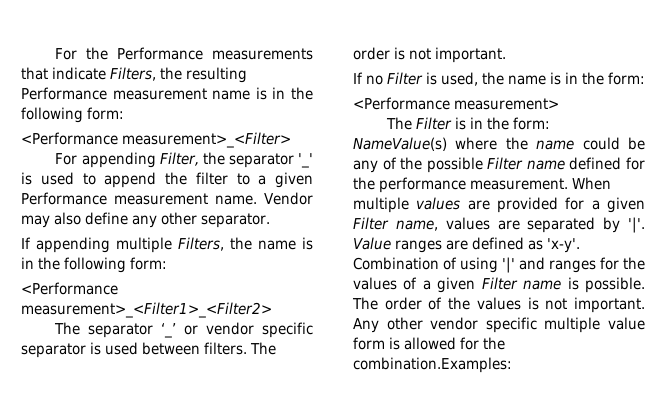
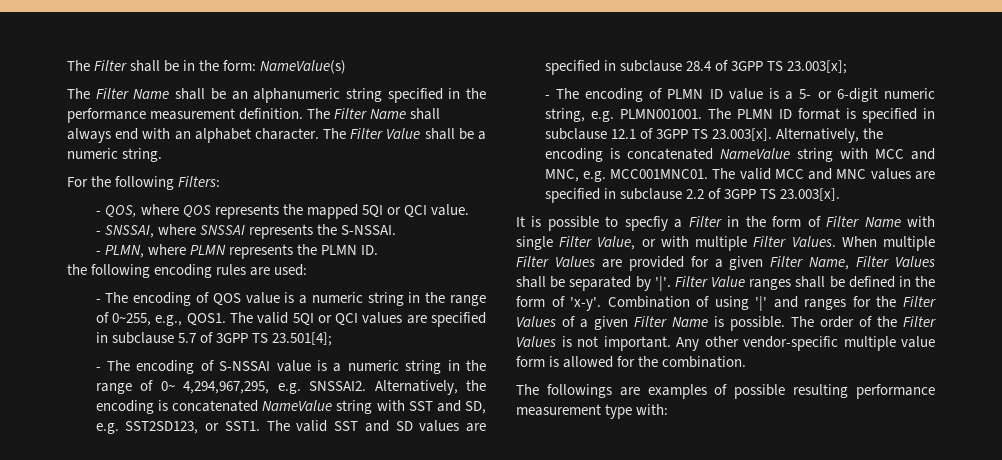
- For the Performance measurements that indicate Filters, the resulting Performance measurement name is in the following form:
- <Performance measurement>_<Filter>
- For appending Filter, the separator '_' is used to append the filter to a given Performance measurement name. Vendor may also define any other separator.
- If appending multiple Filters, the name is in the following form:
- <Performance measurement>_<Filter1>_<Filter2>
- The separator ‘_’ or vendor specific separator is used between filters. The order is not important.
- If no Filter is used, the name is in the form:
- <Performance measurement>
- The Filter is in the form: NameValue(s) where the name could be any of the possible Filter name defined for the performance measurement. When multiple values are provided for a given Filter name, values are separated by '|'.
+ The Filter shall be in the form: NameValue(s)
+ The Filter Name shall be an alphanumeric string specified in the performance measurement definition. The Filter Name shall always end with an alphabet character. The Filter Value shall be a numeric string.
+ For the following Filters:
+ - QOS, where QOS represents the mapped 5QI or QCI value.
+ - SNSSAI, where SNSSAI represents the S-NSSAI.
+ - PLMN, where PLMN represents the PLMN ID.
+ the following encoding rules are used:
+ - The encoding of QOS value is a numeric string in the range of 0~255, e.g., QOS1. The valid 5QI or QCI values are specified in subclause 5.7 of 3GPP TS 23.501[4];
+ - The encoding of S-NSSAI value is a numeric string in the range of 0~ 4,294,967,295, e.g. SNSSAI2. Alternatively, the encoding is concatenated NameValue string with SST and SD, e.g. SST2SD123, or SST1. The valid SST and SD values are specified in subclause 28.4 of 3GPP TS 23.003[x];
+ - The encoding of PLMN ID value is a 5- or 6-digit numeric string, e.g. PLMN001001. The PLMN ID format is specified in subclause 12.1 of 3GPP TS 23.003[x]. Alternatively, the encoding is concatenated NameValue string with MCC and MNC, e.g. MCC001MNC01. The valid MCC and MNC values are specified in subclause 2.2 of 3GPP TS 23.003[x].
+ It is possible to specfiy a Filter in the form of Filter Name with single Filter Value, or with multiple Filter Values. When multiple Filter Values are provided for a given Filter Name, Filter Values shall be separated by '|'.
- Value ranges are defined as 'x-y'.
+ Filter Value ranges shall be defined in the form of 'x-y'.
- Combination of using '|' and ranges for the values of a given Filter name is possible.
+ Combination of using '|' and ranges for the Filter Values of a given Filter Name is possible.
- The order of the values is not important.
+ The order of the Filter Values is not important.
- Any other vendor specific multiple value form is allowed for the combination.Examples:
+ Any other vendor-specific multiple value form is allowed for the combination.
+ The followings are examples of possible resulting performance measurement type with:

